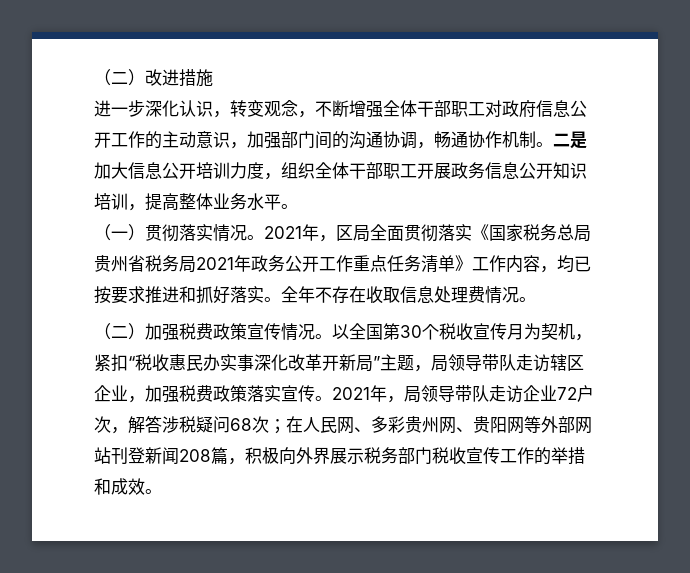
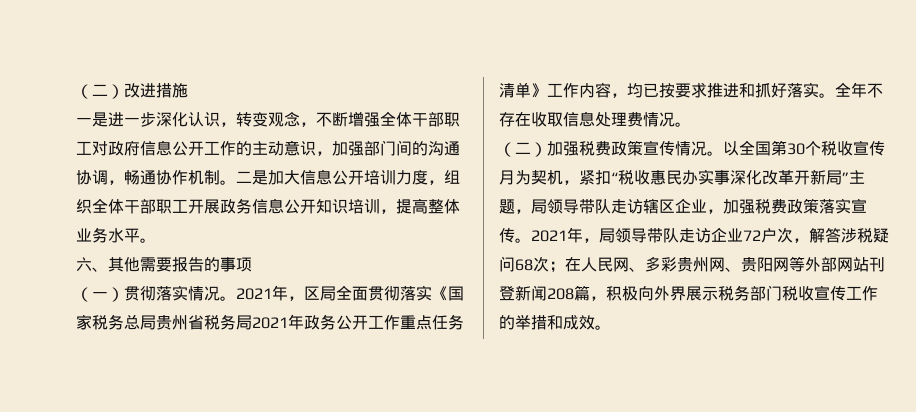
- 进一步深化认识，转变观念，不断增强全体干部职工对政府信息公开工作的主动意识，加强部门间的沟通协调，畅通协作机制。
+ 一是进一步深化认识，转变观念，不断增强全体干部职工对政府信息公开工作的主动意识，加强部门间的沟通协调，畅通协作机制。
+ 六、其他需要报告的事项

